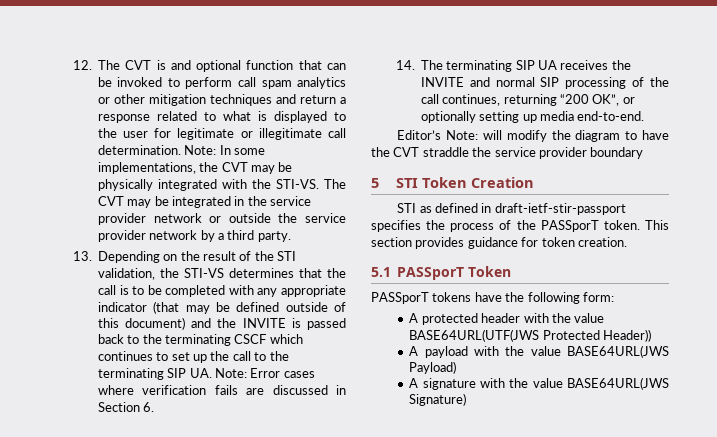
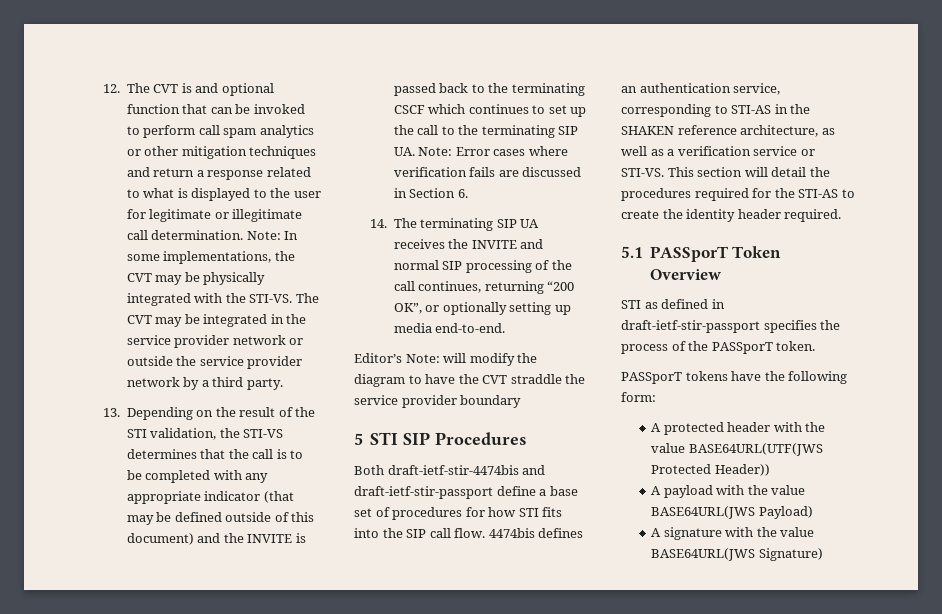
- 5 STI Token Creation
+ 5 STI SIP Procedures
+ Both draft-ietf-stir-4474bis and draft-ietf-stir-passport define a base set of procedures for how STI fits into the SIP call flow. 4474bis defines an authentication service, corresponding to STI-AS in the SHAKEN reference architecture, as well as a verification service or STI-VS. This section will detail the procedures required for the STI-AS to create the identity header required.
+ 5.1 PASSporT Token Overview
- This section provides guidance for token creation.
- 5.1 PASSporT Token

